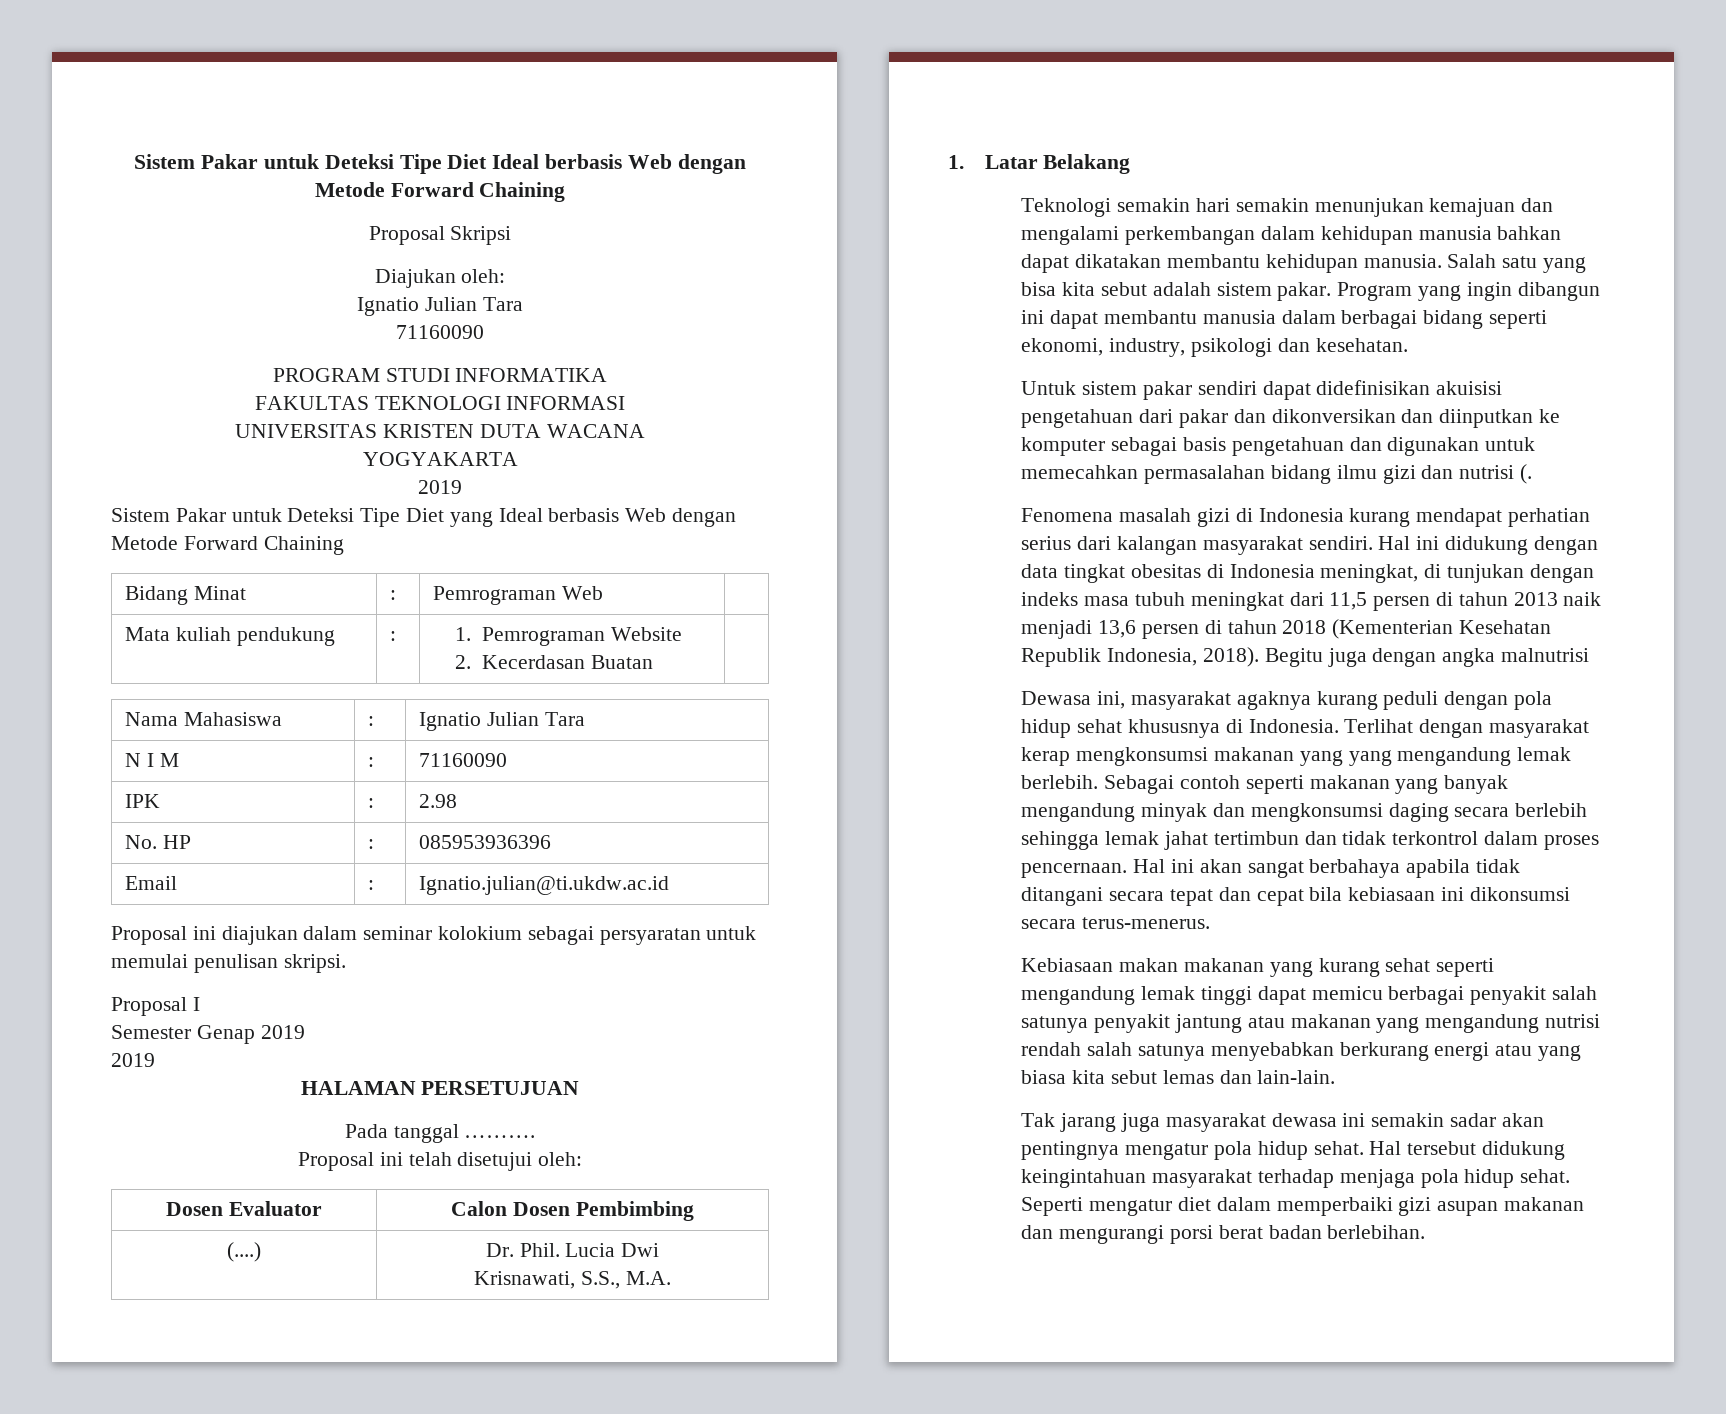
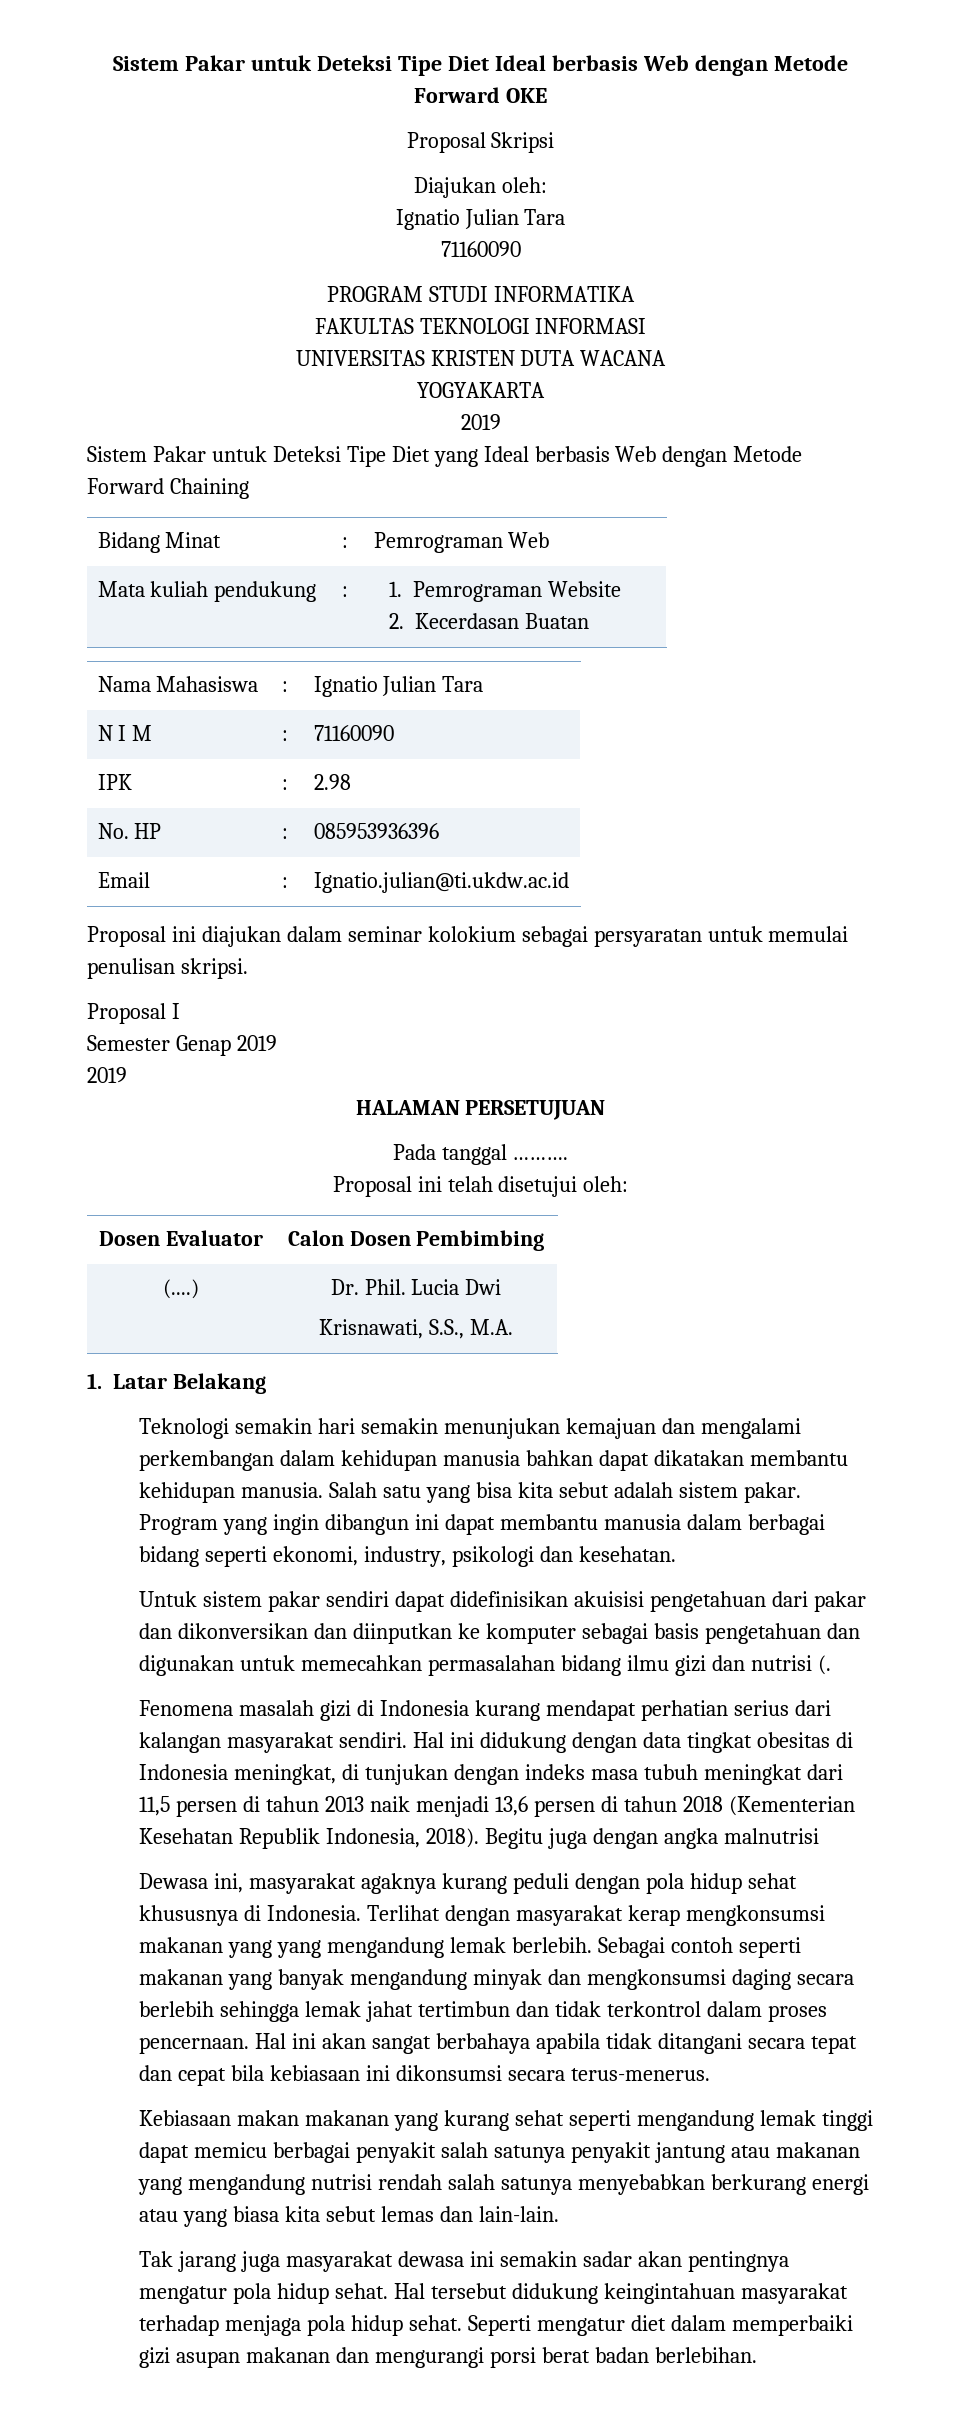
- Sistem Pakar untuk Deteksi Tipe Diet Ideal berbasis Web dengan Metode Forward Chaining
+ Sistem Pakar untuk Deteksi Tipe Diet Ideal berbasis Web dengan Metode Forward OKE

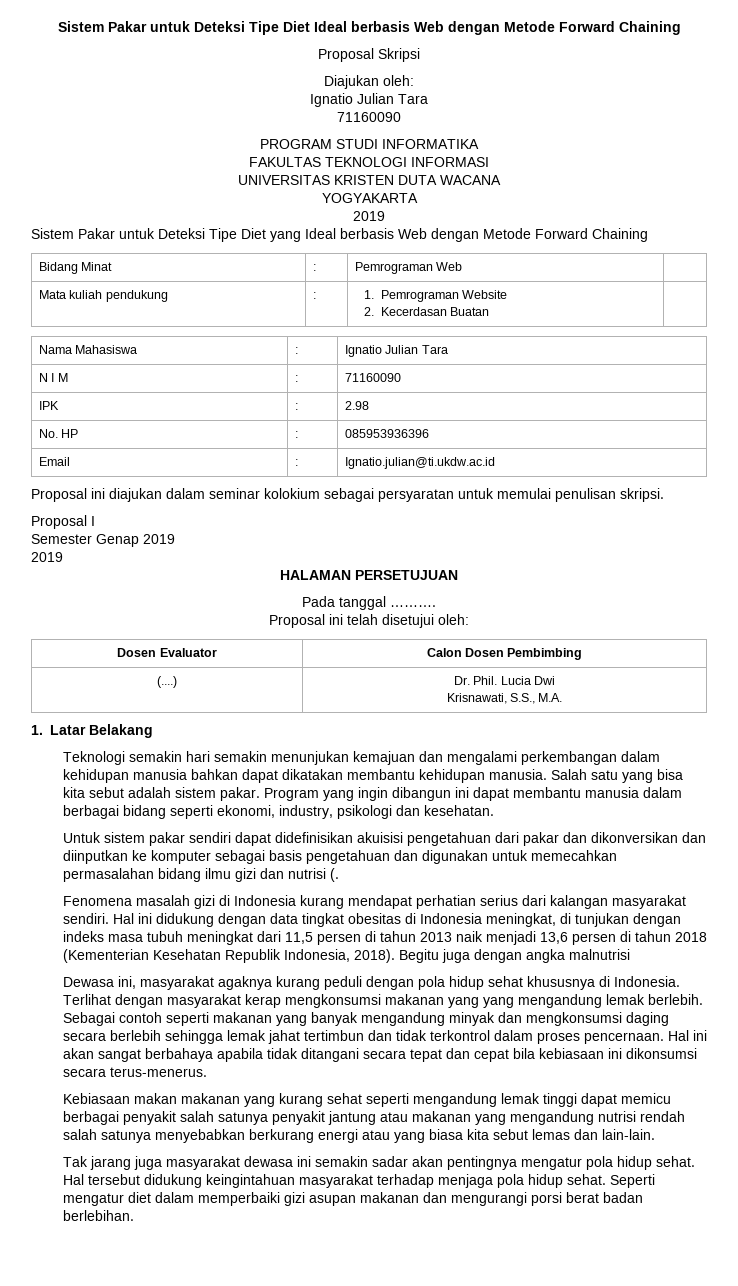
- Sistem Pakar untuk Deteksi Tipe Diet Ideal berbasis Web dengan Metode Forward OKE
+ Sistem Pakar untuk Deteksi Tipe Diet Ideal berbasis Web dengan Metode Forward Chaining

